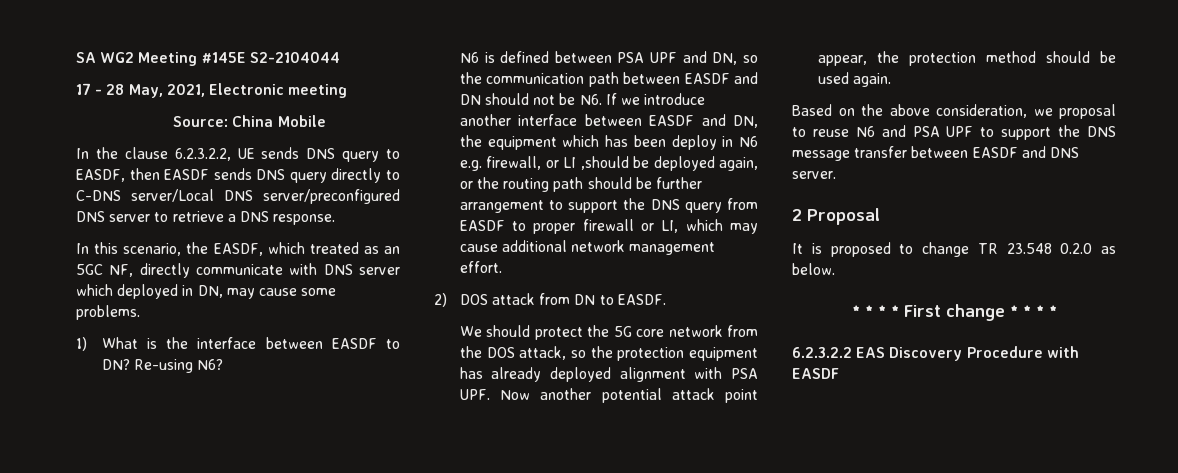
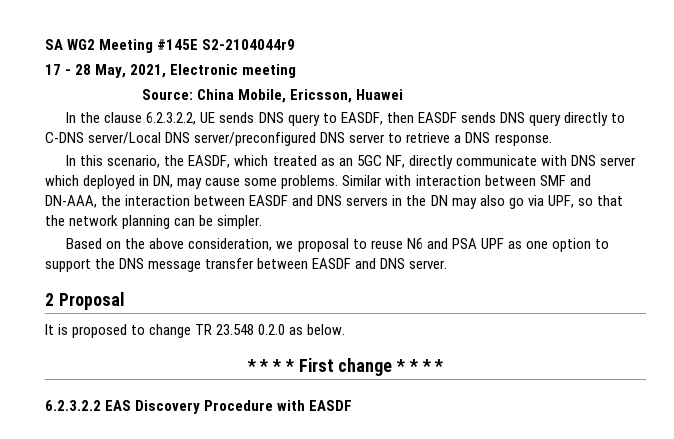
- SA WG2 Meeting #145E S2-2104044
+ SA WG2 Meeting #145E S2-2104044r9
- Source: China Mobile
+ Source: China Mobile, Ericsson, Huawei
- In this scenario, the EASDF, which treated as an 5GC NF, directly communicate with DNS server which deployed in DN, may cause some problems.
- 1) What is the interface between EASDF to DN? Re-using N6?
- N6 is defined between PSA UPF and DN, so the communication path between EASDF and DN should not be N6. If we introduce another interface between EASDF and DN, the equipment which has been deploy in N6 e.g. firewall, or LI ,should be deployed again, or the routing path should be further arrangement to support the DNS query from EASDF to proper firewall or LI, which may cause additional network management effort.
- 2) DOS attack from DN to EASDF.
- We should protect the 5G core network from the DOS attack, so the protection equipment has already deployed alignment with PSA UPF. Now another potential attack point appear, the protection method should be used again.
+ In this scenario, the EASDF, which treated as an 5GC NF, directly communicate with DNS server which deployed in DN, may cause some problems. Similar with interaction between SMF and DN-AAA, the interaction between EASDF and DNS servers in the DN may also go via UPF, so that the network planning can be simpler.
- Based on the above consideration, we proposal to reuse N6 and PSA UPF to support the DNS message transfer between EASDF and DNS server.
+ Based on the above consideration, we proposal to reuse N6 and PSA UPF as one option to support the DNS message transfer between EASDF and DNS server.

